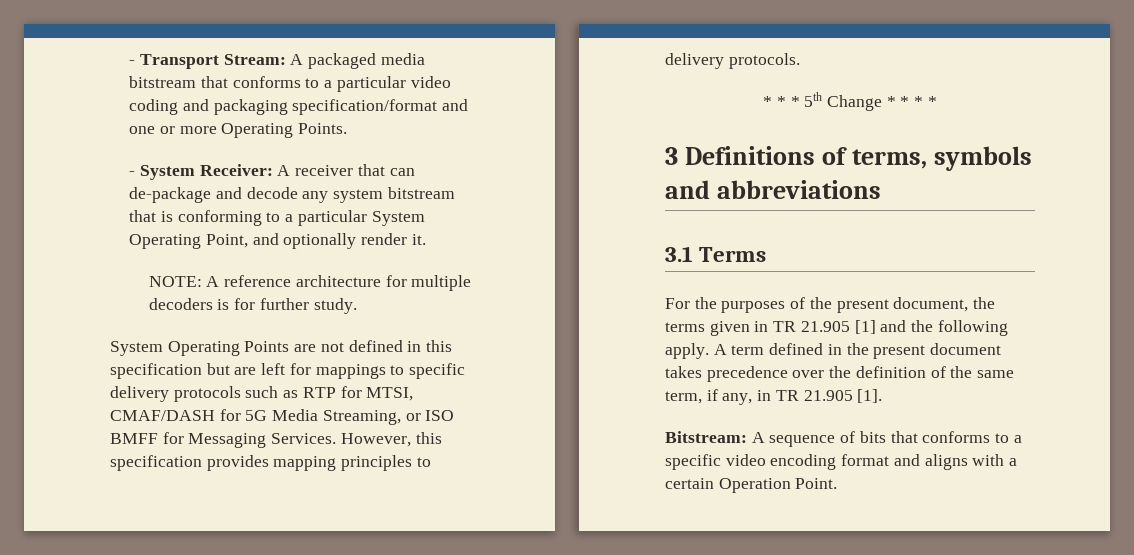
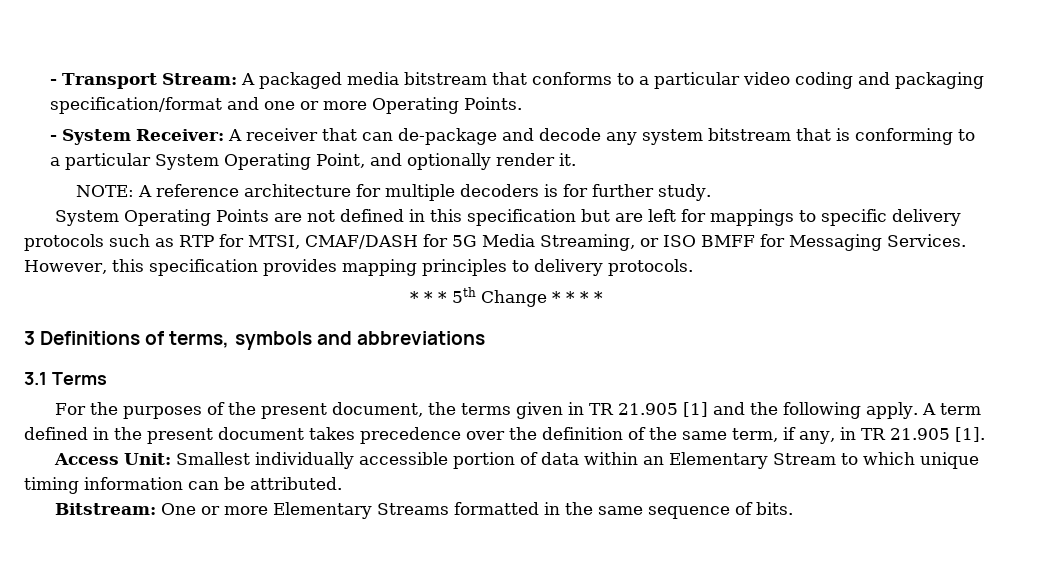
- Bitstream: A sequence of bits that conforms to a specific video encoding format and aligns with a certain Operation Point.
+ Access Unit: Smallest individually accessible portion of data within an Elementary Stream to which unique timing information can be attributed.
+ Bitstream: One or more Elementary Streams formatted in the same sequence of bits.

